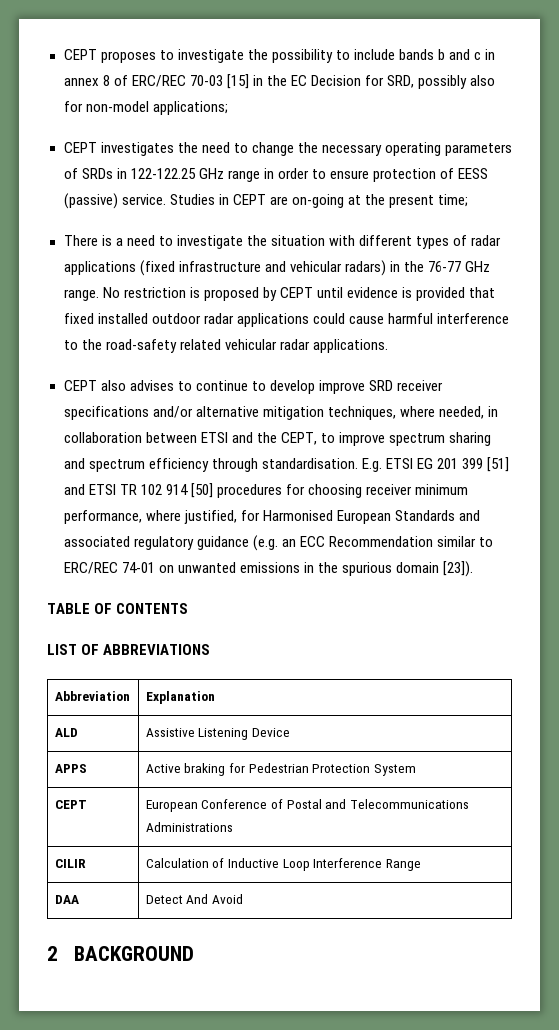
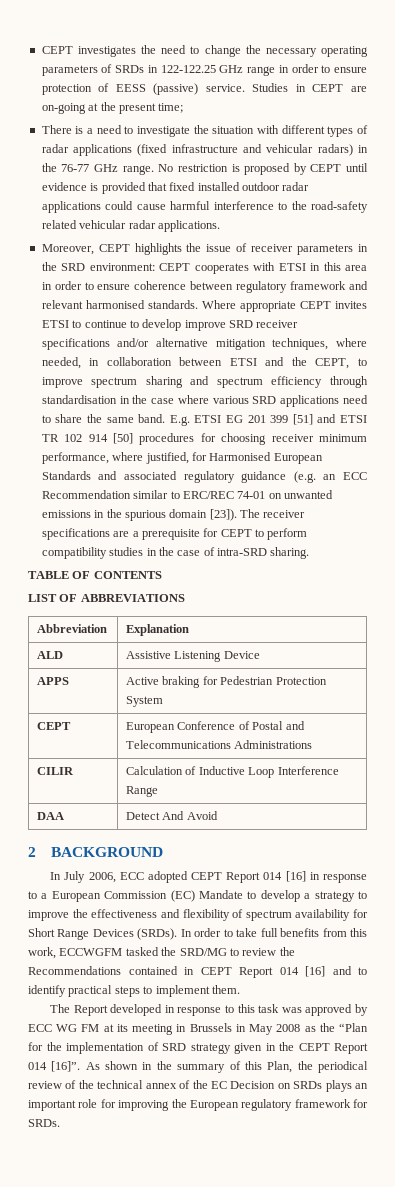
- CEPT proposes to investigate the possibility to include bands b and c in annex 8 of ERC/REC 70-03 [15] in the EC Decision for SRD, possibly also for non-model applications;
- CEPT also advises to continue to develop improve SRD receiver specifications and/or alternative mitigation techniques, where needed, in collaboration between ETSI and the CEPT, to improve spectrum sharing and spectrum efficiency through standardisation.
+ Moreover, CEPT highlights the issue of receiver parameters in the SRD environment: CEPT cooperates with ETSI in this area in order to ensure coherence between regulatory framework and relevant harmonised standards. Where appropriate CEPT invites ETSI to continue to develop improve SRD receiver specifications and/or alternative mitigation techniques, where needed, in collaboration between ETSI and the CEPT, to improve spectrum sharing and spectrum efficiency through standardisation in the case where various SRD applications need to share the same band.
+ The receiver specifications are a prerequisite for CEPT to perform compatibility studies in the case of intra-SRD sharing.
+ In July 2006, ECC adopted CEPT Report 014 [16] in response to a European Commission (EC) Mandate to develop a strategy to improve the effectiveness and flexibility of spectrum availability for Short Range Devices (SRDs). In order to take full benefits from this work, ECCWGFM tasked the SRD/MG to review the Recommendations contained in CEPT Report 014 [16] and to identify practical steps to implement them.
+ The Report developed in response to this task was approved by ECC WG FM at its meeting in Brussels in May 2008 as the “Plan for the implementation of SRD strategy given in the CEPT Report 014 [16]”. As shown in the summary of this Plan, the periodical review of the technical annex of the EC Decision on SRDs plays an important role for improving the European regulatory framework for SRDs.

